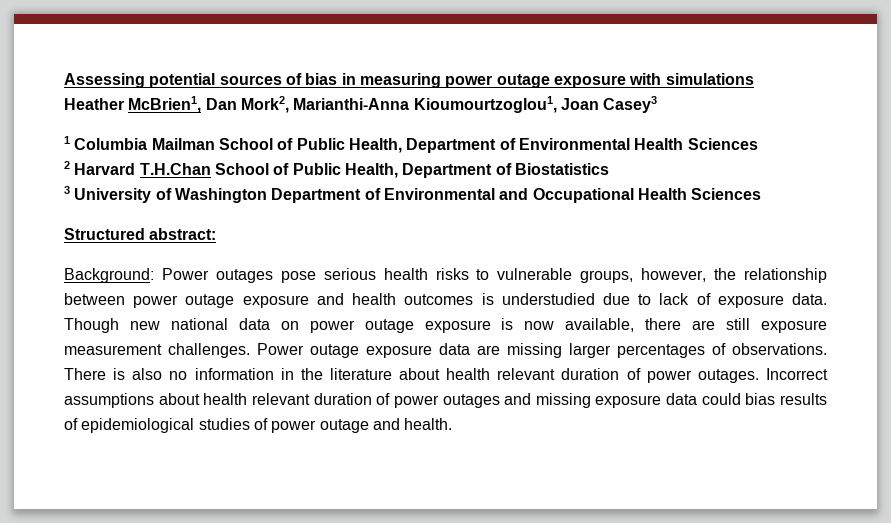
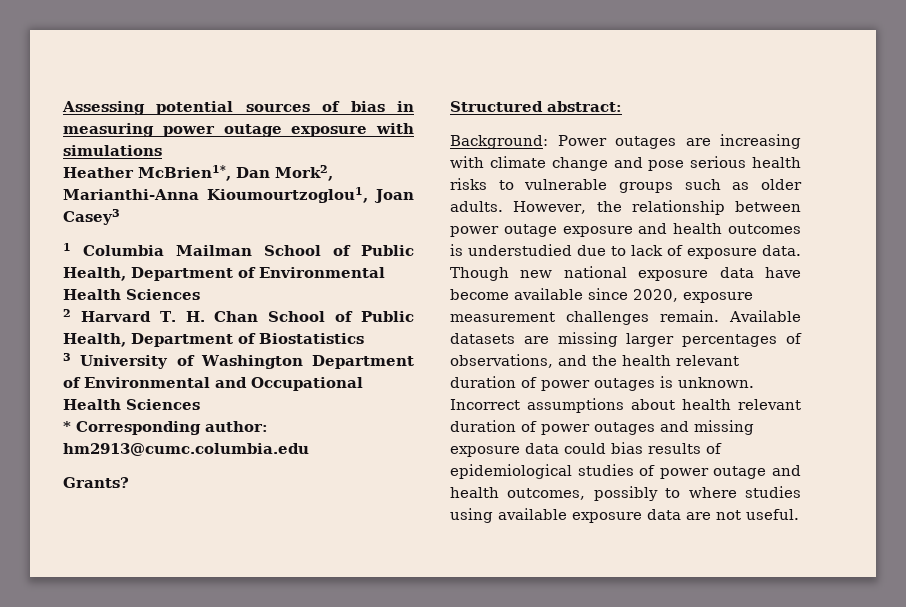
- Heather McBrien1, Dan Mork2, Marianthi-Anna Kioumourtzoglou1, Joan Casey3
+ Heather McBrien1*, Dan Mork2, Marianthi-Anna Kioumourtzoglou1, Joan Casey3
- 2 Harvard T.H.Chan School of Public Health, Department of Biostatistics
+ 2 Harvard T. H. Chan School of Public Health, Department of Biostatistics
+ * Corresponding author: hm2913@cumc.columbia.edu
+ Grants?
- Background: Power outages pose serious health risks to vulnerable groups, however, the relationship between power outage exposure and health outcomes is understudied due to lack of exposure data.
+ Background: Power outages are increasing with climate change and pose serious health risks to vulnerable groups such as older adults. However, the relationship between power outage exposure and health outcomes is understudied due to lack of exposure data.
- Though new national data on power outage exposure is now available, there are still exposure measurement challenges. Power outage exposure data are missing larger percentages of observations. There is also no information in the literature about health relevant duration of power outages.
+ Though new national exposure data have become available since 2020, exposure measurement challenges remain. Available datasets are missing larger percentages of observations, and the health relevant duration of power outages is unknown.
- Incorrect assumptions about health relevant duration of power outages and missing exposure data could bias results of epidemiological studies of power outage and health.
+ Incorrect assumptions about health relevant duration of power outages and missing exposure data could bias results of epidemiological studies of power outage and health outcomes, possibly to where studies using available exposure data are not useful.

